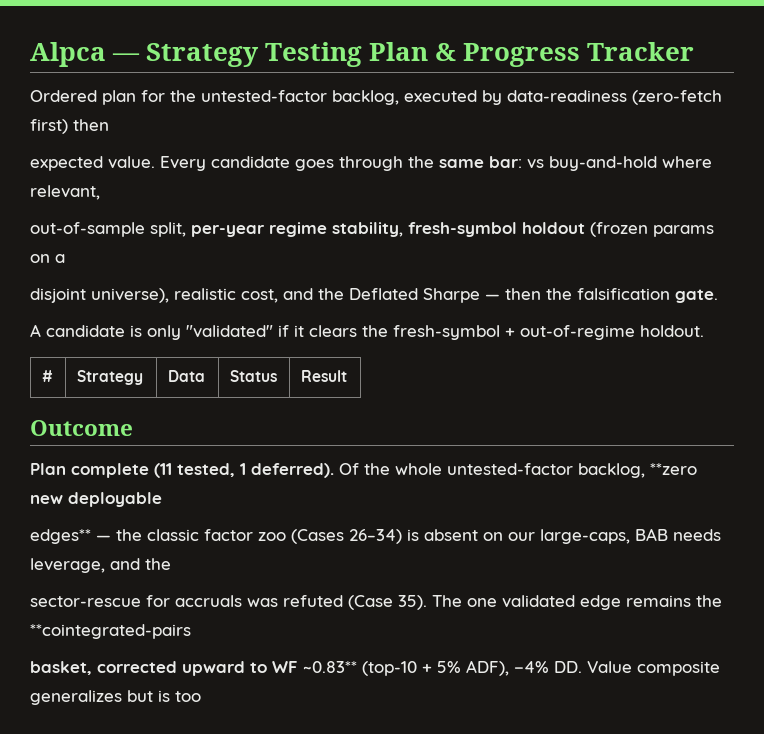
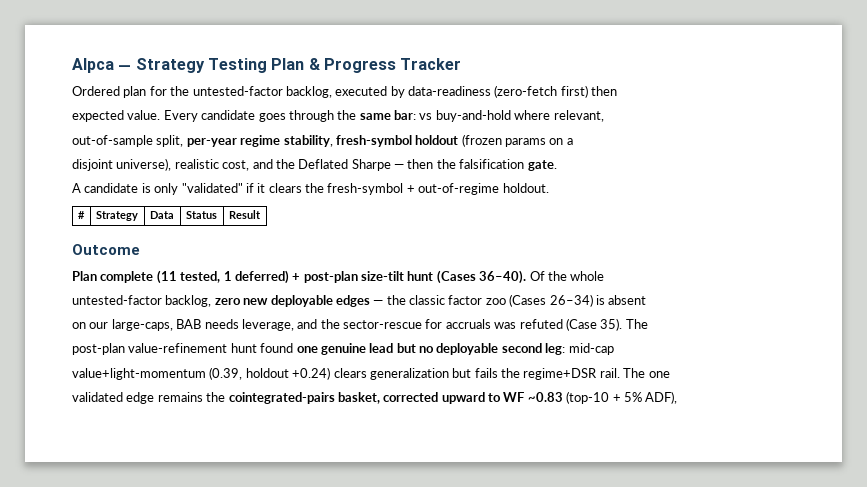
- Plan complete (11 tested, 1 deferred).
+ Plan complete (11 tested, 1 deferred) + post-plan size-tilt hunt (Cases 36–40).
- Of the whole untested-factor backlog, **zero new deployable
- edges** — the classic factor zoo (Cases 26–34) is absent on our large-caps, BAB needs leverage, and the
- sector-rescue for accruals was refuted (Case 35). The one validated edge remains the **cointegrated-pairs
- basket, corrected upward to WF ~0.83** (top-10 + 5% ADF), −4% DD. Value composite generalizes but is too
+ Of the whole
+ untested-factor backlog, zero new deployable edges — the classic factor zoo (Cases 26–34) is absent
+ on our large-caps, BAB needs leverage, and the sector-rescue for accruals was refuted (Case 35). The
+ post-plan value-refinement hunt found one genuine lead but no deployable second leg: mid-cap
+ value+light-momentum (0.39, holdout +0.24) clears generalization but fails the regime+DSR rail. The one
+ validated edge remains the cointegrated-pairs basket, corrected upward to WF ~0.83 (top-10 + 5% ADF),

